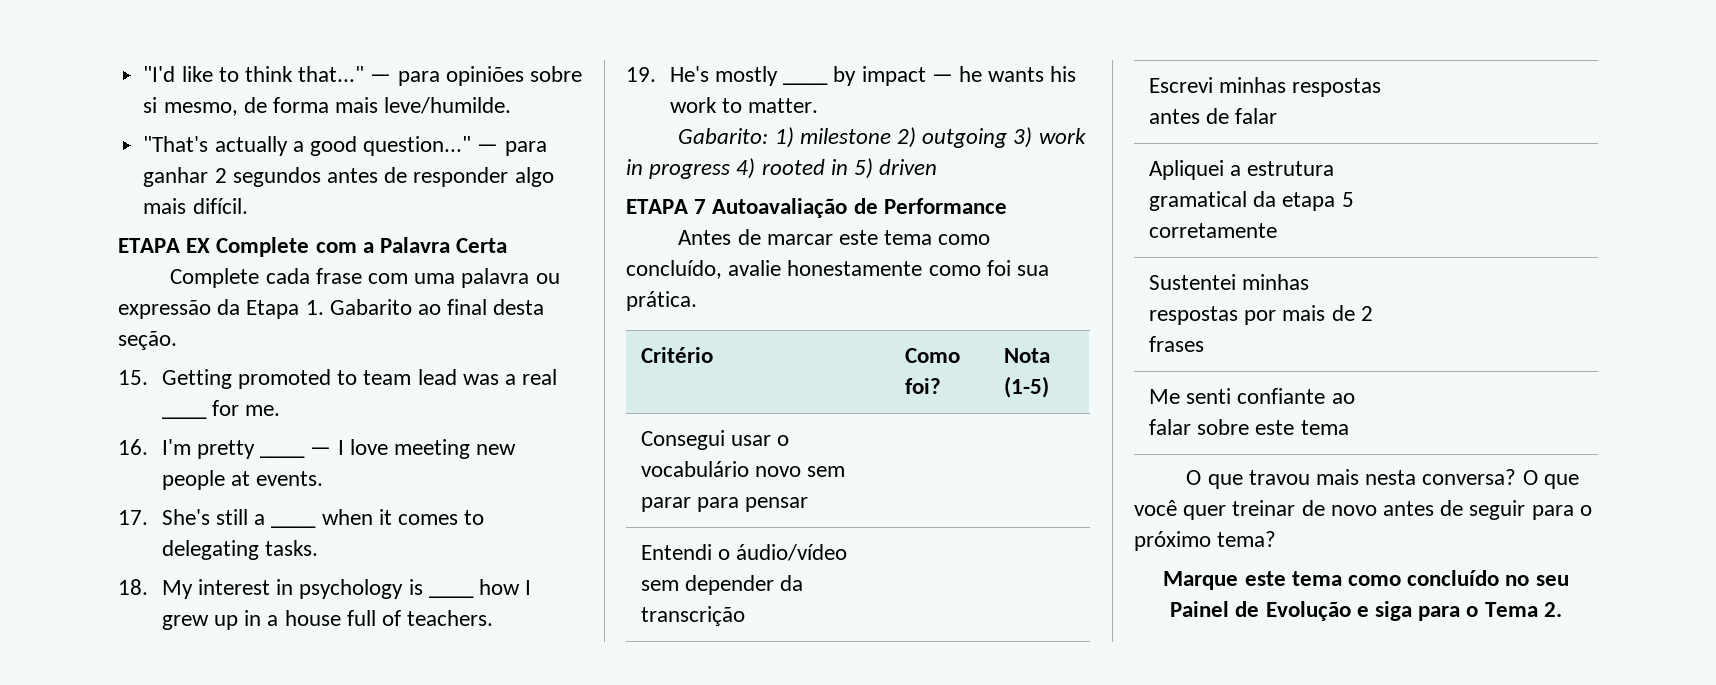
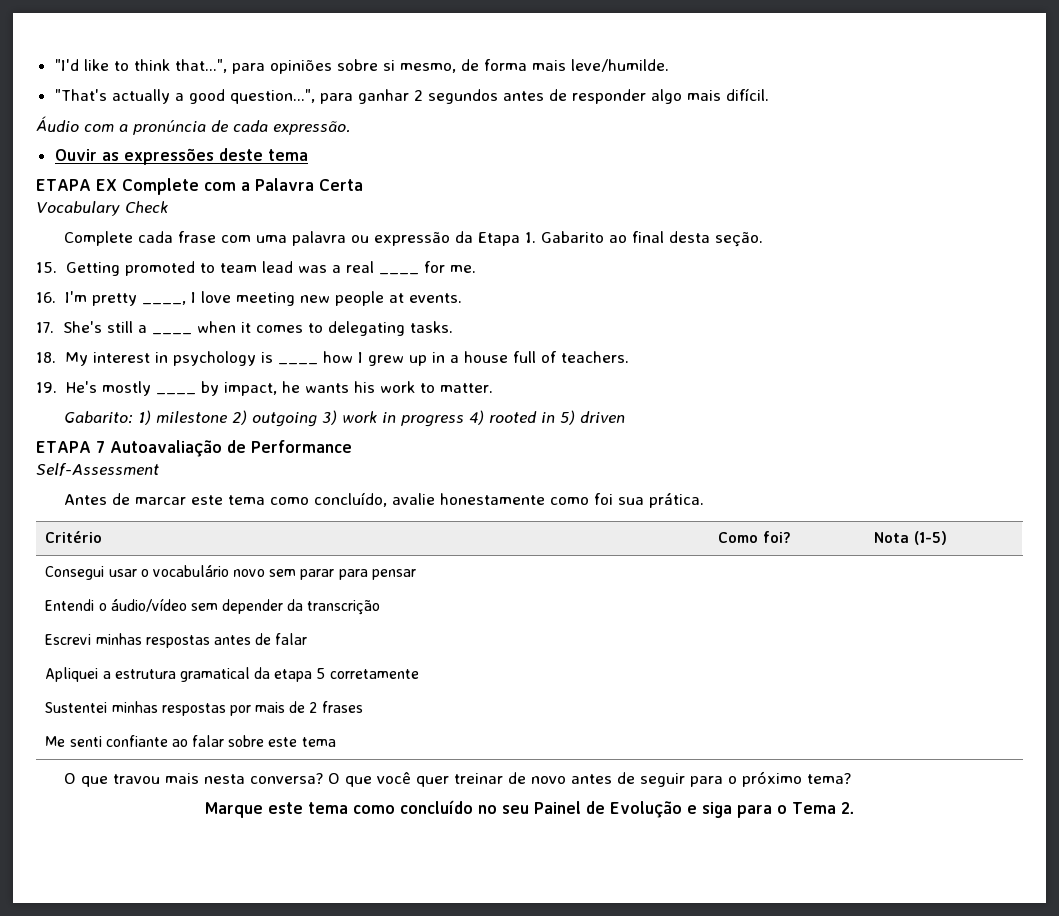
- "I'd like to think that..." — para opiniões sobre si mesmo, de forma mais leve/humilde.
+ "I'd like to think that...", para opiniões sobre si mesmo, de forma mais leve/humilde.
- "That's actually a good question..." — para ganhar 2 segundos antes de responder algo mais difícil.
+ "That's actually a good question...", para ganhar 2 segundos antes de responder algo mais difícil.
+ Áudio com a pronúncia de cada expressão.
+ Ouvir as expressões deste tema
+ Vocabulary Check
- 16. I'm pretty ____ — I love meeting new people at events.
+ 16. I'm pretty ____, I love meeting new people at events.
- 19. He's mostly ____ by impact — he wants his work to matter.
+ 19. He's mostly ____ by impact, he wants his work to matter.
+ Self-Assessment

